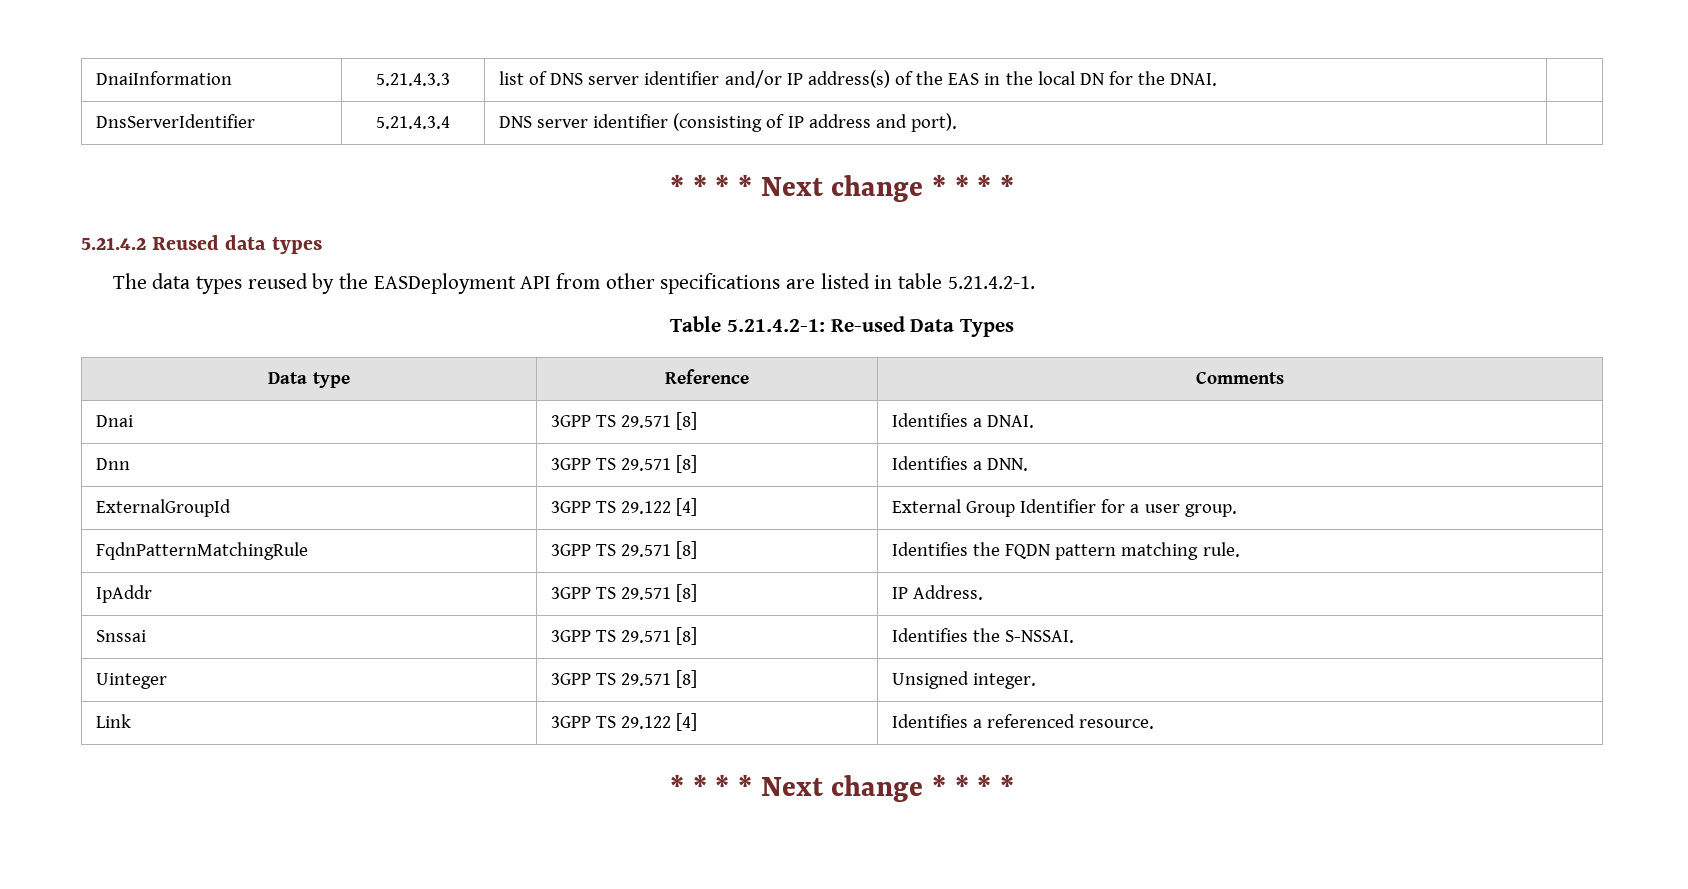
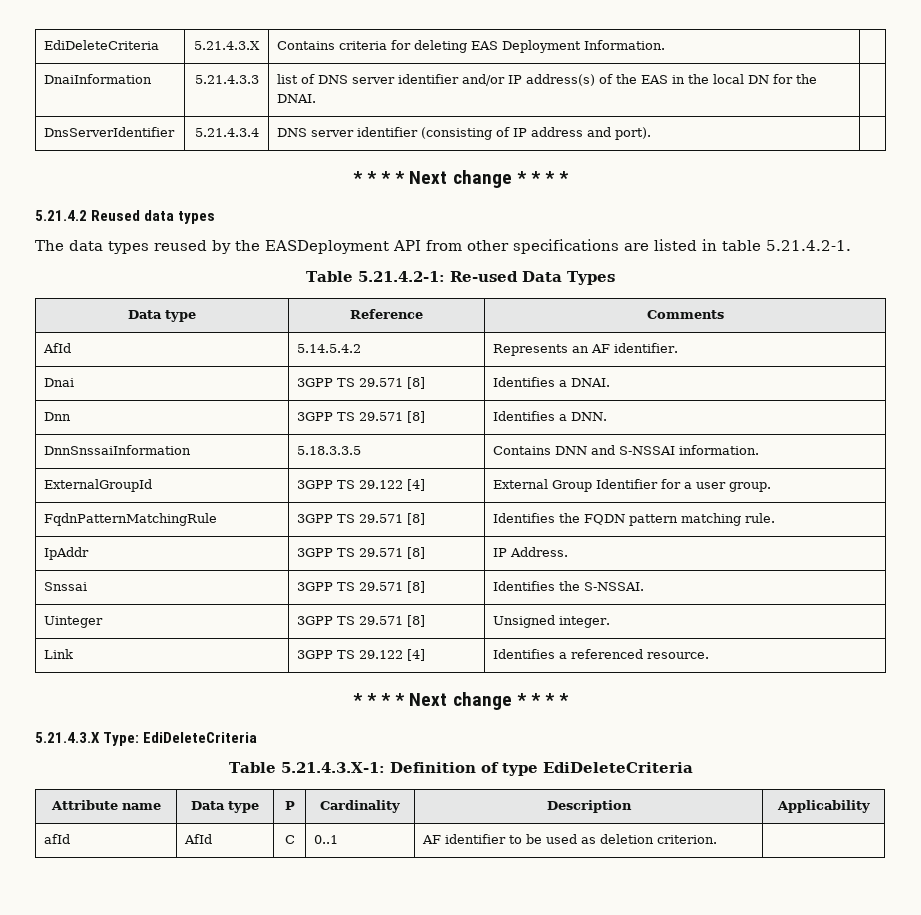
+ EdiDeleteCriteria | 5.21.4.3.X | Contains criteria for deleting EAS Deployment Information. |
+ AfId | 5.14.5.4.2 | Represents an AF identifier.
+ DnnSnssaiInformation | 5.18.3.3.5 | Contains DNN and S-NSSAI information.
+ 5.21.4.3.X Type: EdiDeleteCriteria
+ Table 5.21.4.3.X-1: Definition of type EdiDeleteCriteria
+ Attribute name | Data type | P | Cardinality | Description | Applicability
+ afId | AfId | C | 0..1 | AF identifier to be used as deletion criterion. |

